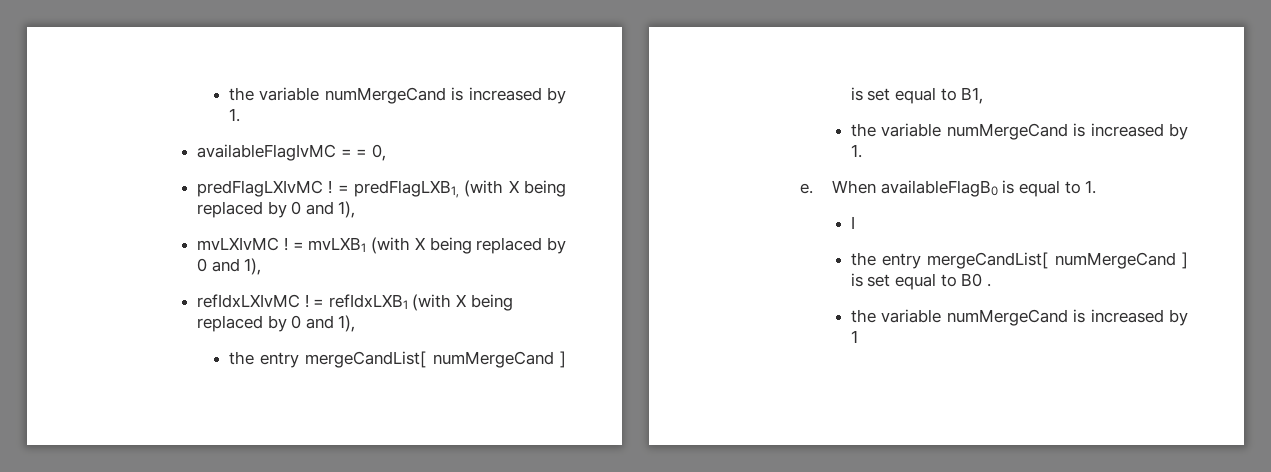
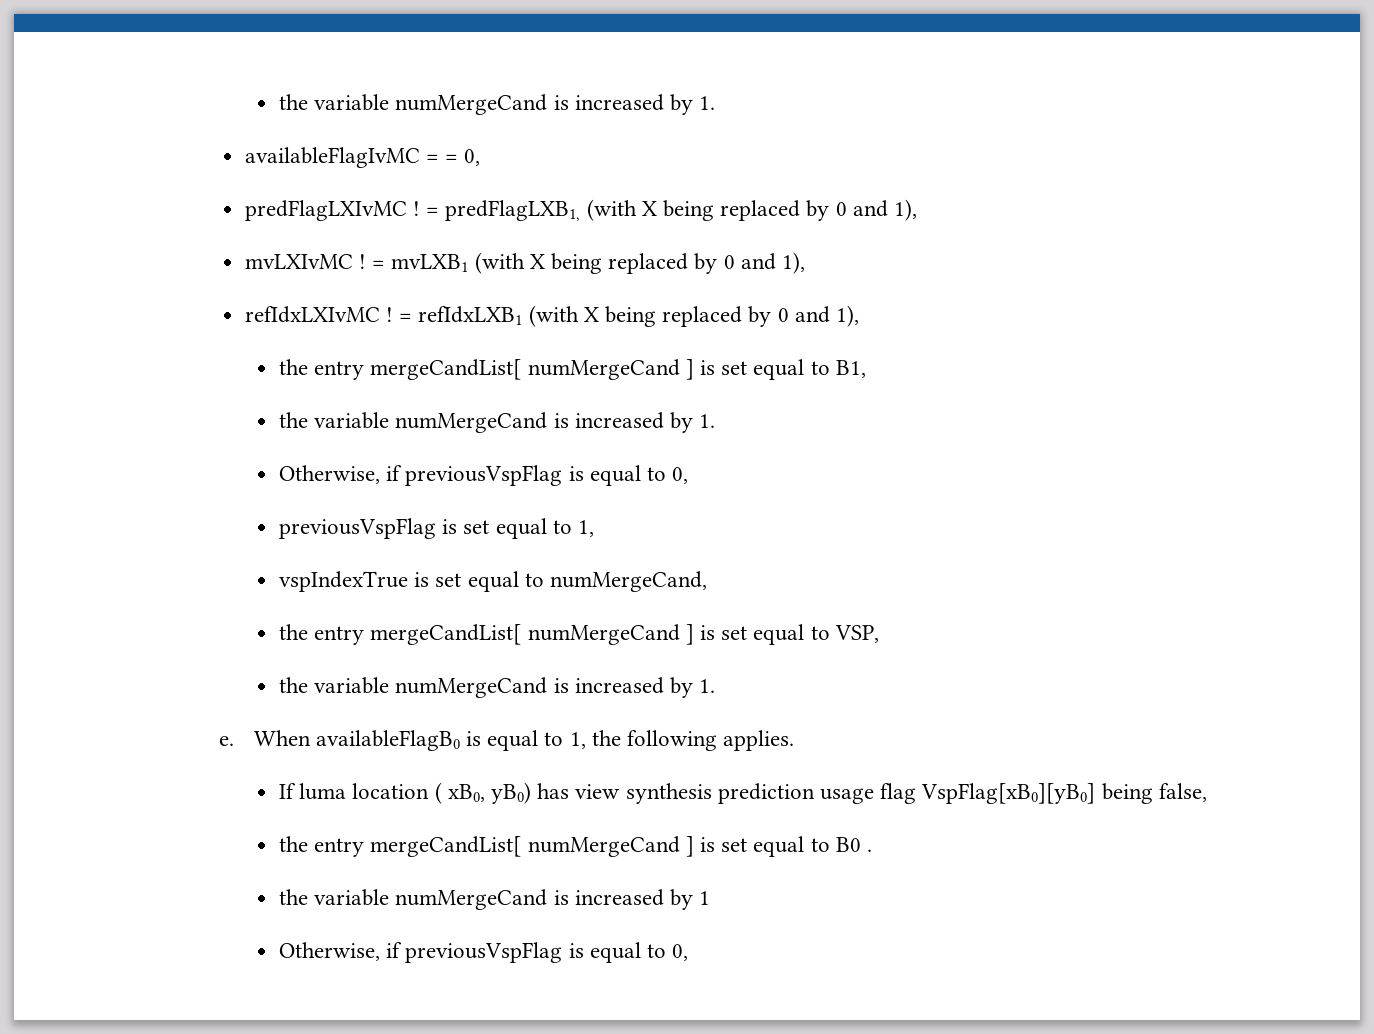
  the entry mergeCandList[ numMergeCand ] is set equal to B1,
+ the variable numMergeCand is increased by 1.
+ Otherwise, if previousVspFlag is equal to 0,
+ previousVspFlag is set equal to 1,
+ vspIndexTrue is set equal to numMergeCand,
+ the entry mergeCandList[ numMergeCand ] is set equal to VSP,
- When availableFlagB0 is equal to 1.
- I
+ When availableFlagB0 is equal to 1, the following applies.
+ If luma location ( xB0, yB0) has view synthesis prediction usage flag VspFlag[xB0][yB0] being false,
  the variable numMergeCand is increased by 1
+ Otherwise, if previousVspFlag is equal to 0,

